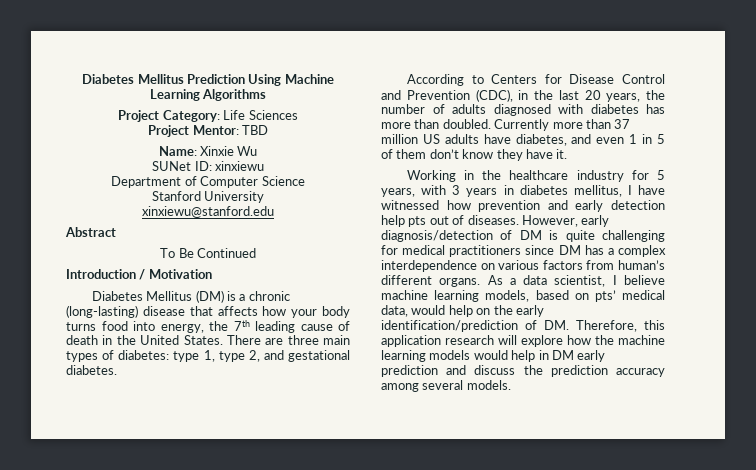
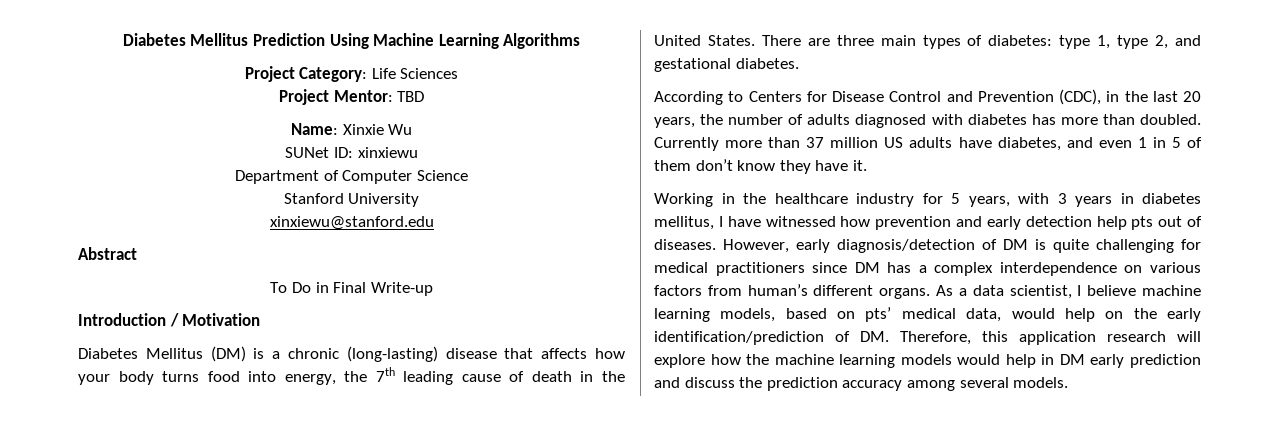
- To Be Continued
+ To Do in Final Write-up

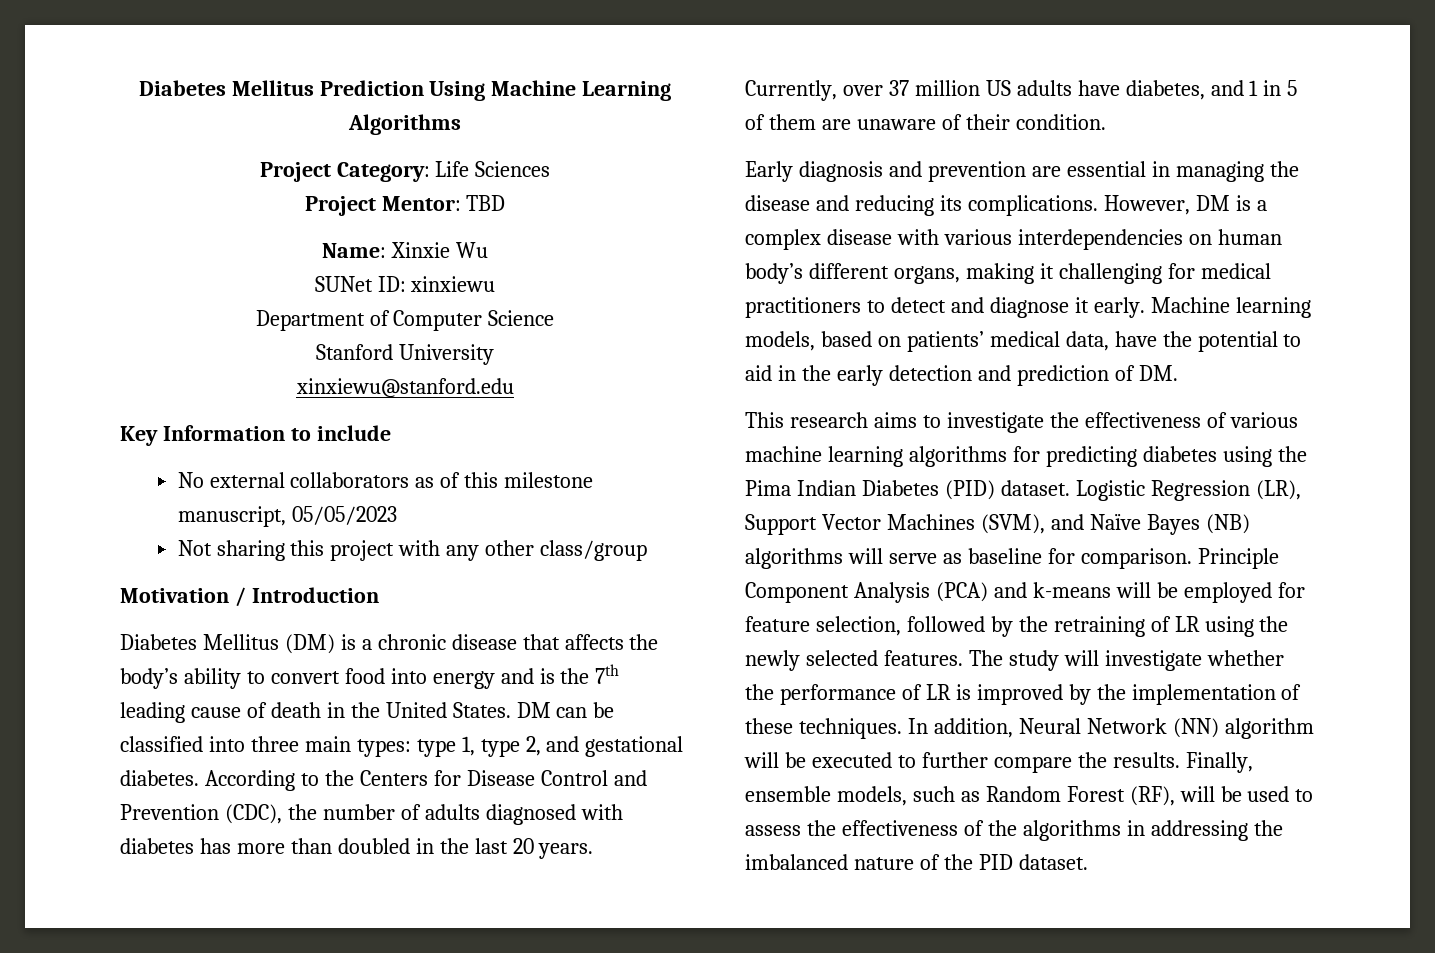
- Abstract
- To Do in Final Write-up
- Introduction / Motivation
+ Key Information to include
+ No external collaborators as of this milestone manuscript, 05/05/2023
+ Not sharing this project with any other class/group
+ Motivation / Introduction
- Diabetes Mellitus (DM) is a chronic (long-lasting) disease that affects how your body turns food into energy, the 7th leading cause of death in the United States.
+ Diabetes Mellitus (DM) is a chronic disease that affects the body’s ability to convert food into energy and is the 7th leading cause of death in the United States.
- There are three main types of diabetes: type 1, type 2, and gestational diabetes.
- According to Centers for Disease Control and Prevention (CDC), in the last 20 years, the number of adults diagnosed with diabetes has more than doubled. Currently more than 37 million US adults have diabetes, and even 1 in 5 of them don’t know they have it.
- Working in the healthcare industry for 5 years, with 3 years in diabetes mellitus, I have witnessed how prevention and early detection help pts out of diseases. However, early diagnosis/detection of DM is quite challenging for medical practitioners since DM has a complex interdependence on various factors from human’s different organs. As a data scientist, I believe machine learning models, based on pts’ medical data, would help on the early identification/prediction of DM. Therefore, this application research will explore how the machine learning models would help in DM early prediction and discuss the prediction accuracy among several models.
+ DM can be classified into three main types: type 1, type 2, and gestational diabetes. According to the Centers for Disease Control and Prevention (CDC), the number of adults diagnosed with diabetes has more than doubled in the last 20 years. Currently, over 37 million US adults have diabetes, and 1 in 5 of them are unaware of their condition.
+ Early diagnosis and prevention are essential in managing the disease and reducing its complications. However, DM is a complex disease with various interdependencies on human body’s different organs, making it challenging for medical practitioners to detect and diagnose it early. Machine learning models, based on patients’ medical data, have the potential to aid in the early detection and prediction of DM.
+ This research aims to investigate the effectiveness of various machine learning algorithms for predicting diabetes using the Pima Indian Diabetes (PID) dataset. Logistic Regression (LR), Support Vector Machines (SVM), and Naïve Bayes (NB) algorithms will serve as baseline for comparison. Principle Component Analysis (PCA) and k-means will be employed for feature selection, followed by the retraining of LR using the newly selected features. The study will investigate whether the performance of LR is improved by the implementation of these techniques. In addition, Neural Network (NN) algorithm will be executed to further compare the results. Finally, ensemble models, such as Random Forest (RF), will be used to assess the effectiveness of the algorithms in addressing the imbalanced nature of the PID dataset.

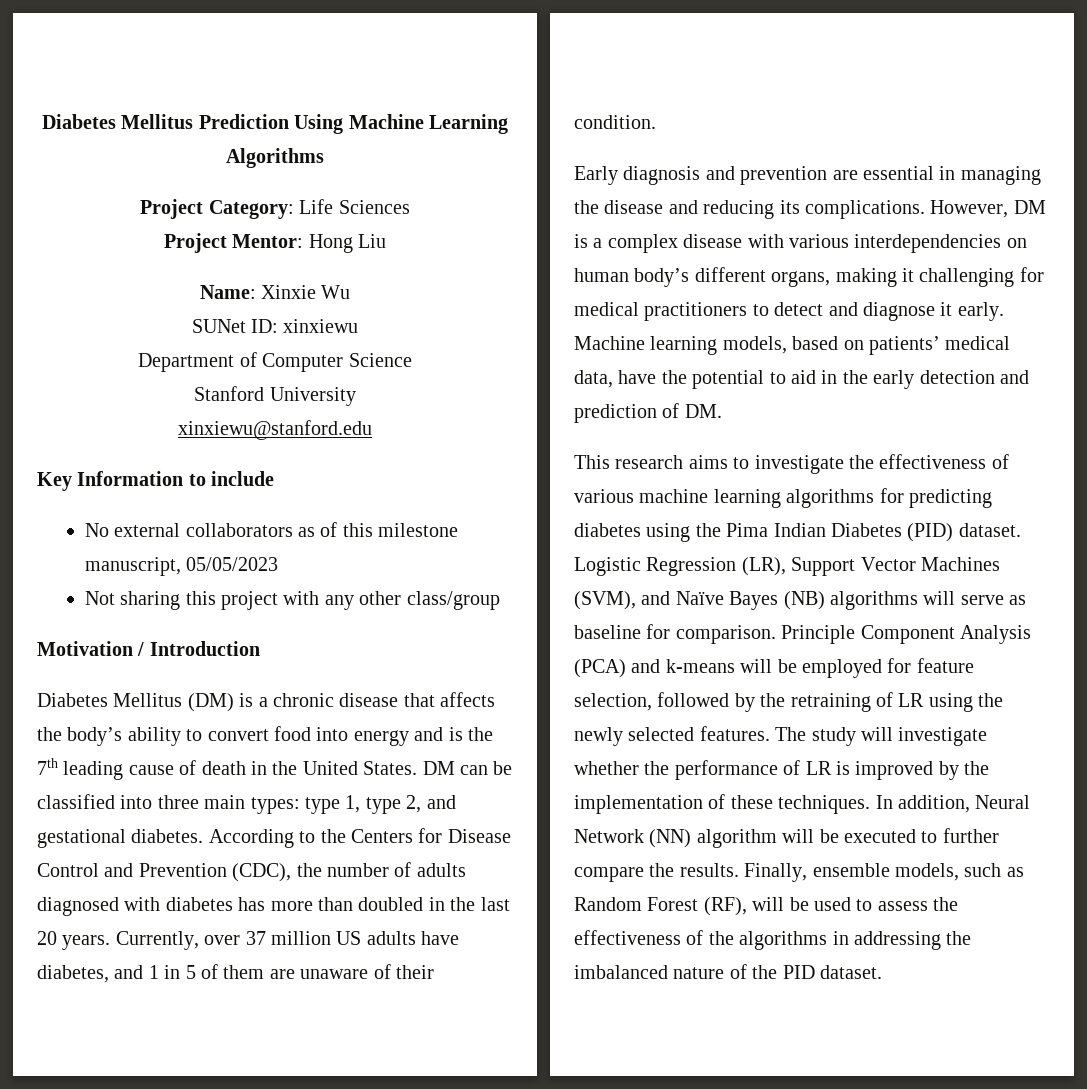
- Project Mentor: TBD
+ Project Mentor: Hong Liu

